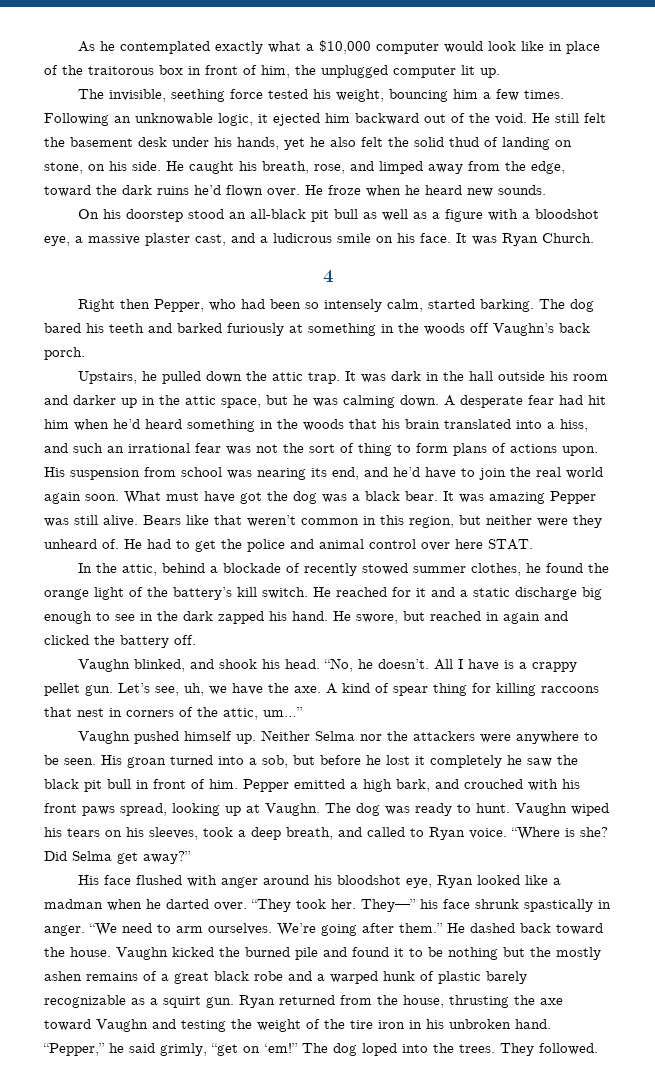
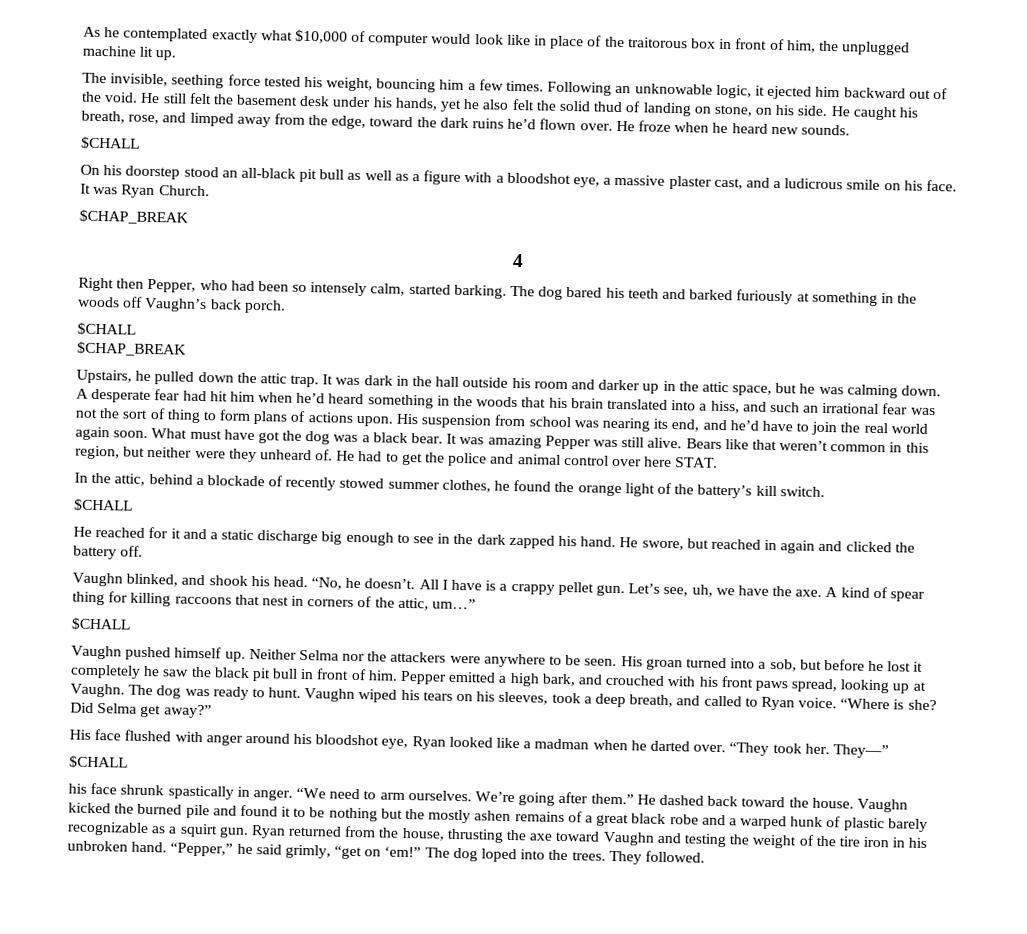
- As he contemplated exactly what a $10,000 computer would look like in place of the traitorous box in front of him, the unplugged computer lit up.
+ As he contemplated exactly what $10,000 of computer would look like in place of the traitorous box in front of him, the unplugged machine lit up.
  He froze when he heard new sounds.
+ $CHALL
  It was Ryan Church.
+ $CHAP_BREAK
  The dog bared his teeth and barked furiously at something in the woods off Vaughn’s back porch.
+ $CHALL
+ $CHAP_BREAK
- In the attic, behind a blockade of recently stowed summer clothes, he found the orange light of the battery’s kill switch. He reached for it and a static discharge big enough to see in the dark zapped his hand.
+ In the attic, behind a blockade of recently stowed summer clothes, he found the orange light of the battery’s kill switch.
+ $CHALL
+ He reached for it and a static discharge big enough to see in the dark zapped his hand.
  A kind of spear thing for killing raccoons that nest in corners of the attic, um…”
+ $CHALL
- They—” his face shrunk spastically in anger.
+ They—”
+ $CHALL
+ his face shrunk spastically in anger.

